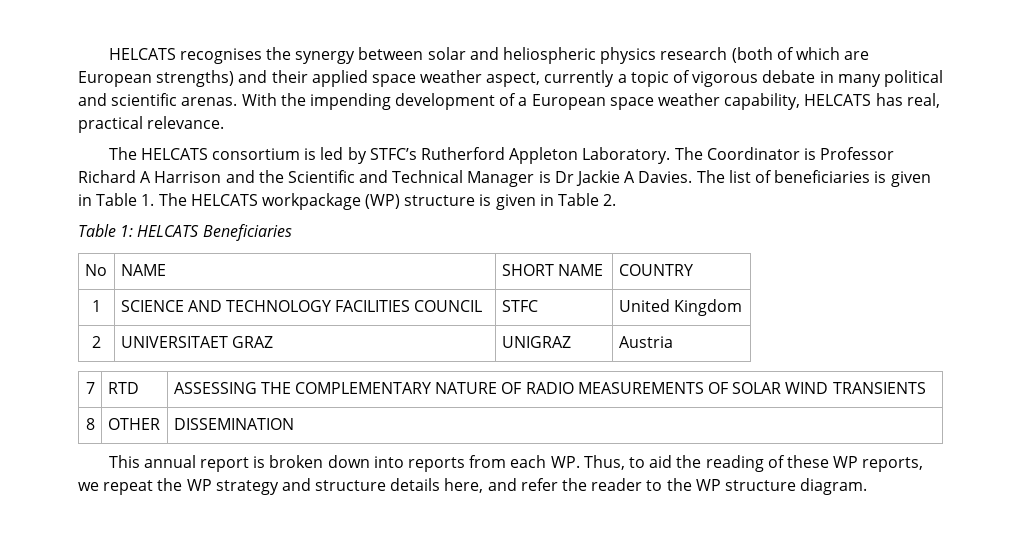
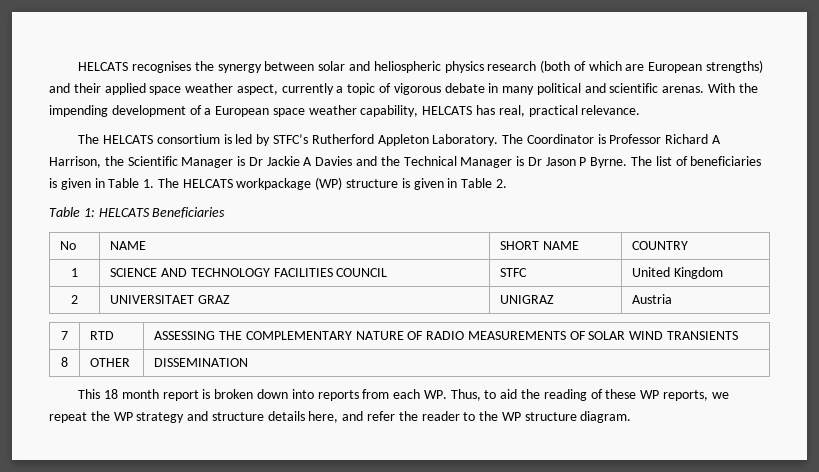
- The Coordinator is Professor Richard A Harrison and the Scientific and Technical Manager is Dr Jackie A Davies.
+ The Coordinator is Professor Richard A Harrison, the Scientific Manager is Dr Jackie A Davies and the Technical Manager is Dr Jason P Byrne.
- This annual report is broken down into reports from each WP. Thus, to aid the reading of these WP reports, we repeat the WP strategy and structure details here, and refer the reader to the WP structure diagram.
+ This 18 month report is broken down into reports from each WP. Thus, to aid the reading of these WP reports, we repeat the WP strategy and structure details here, and refer the reader to the WP structure diagram.

